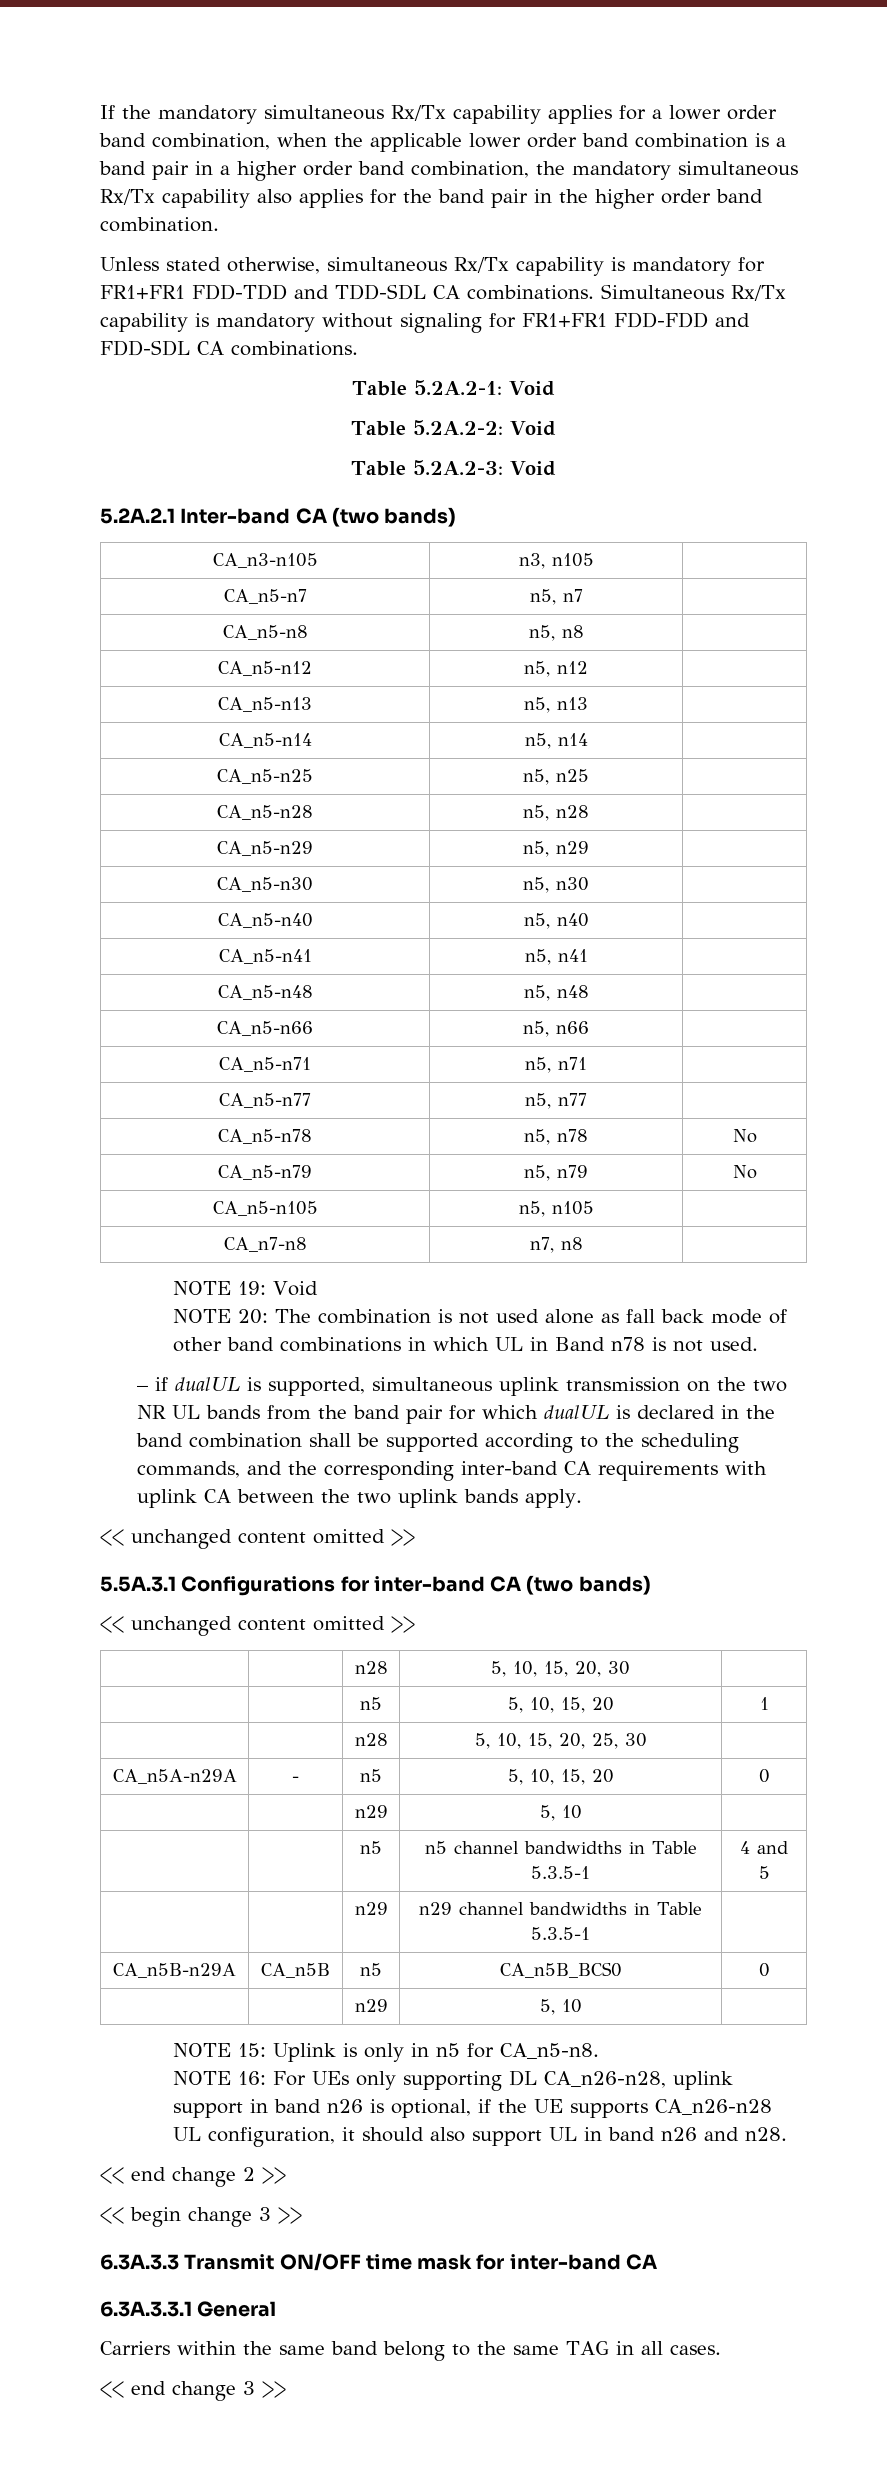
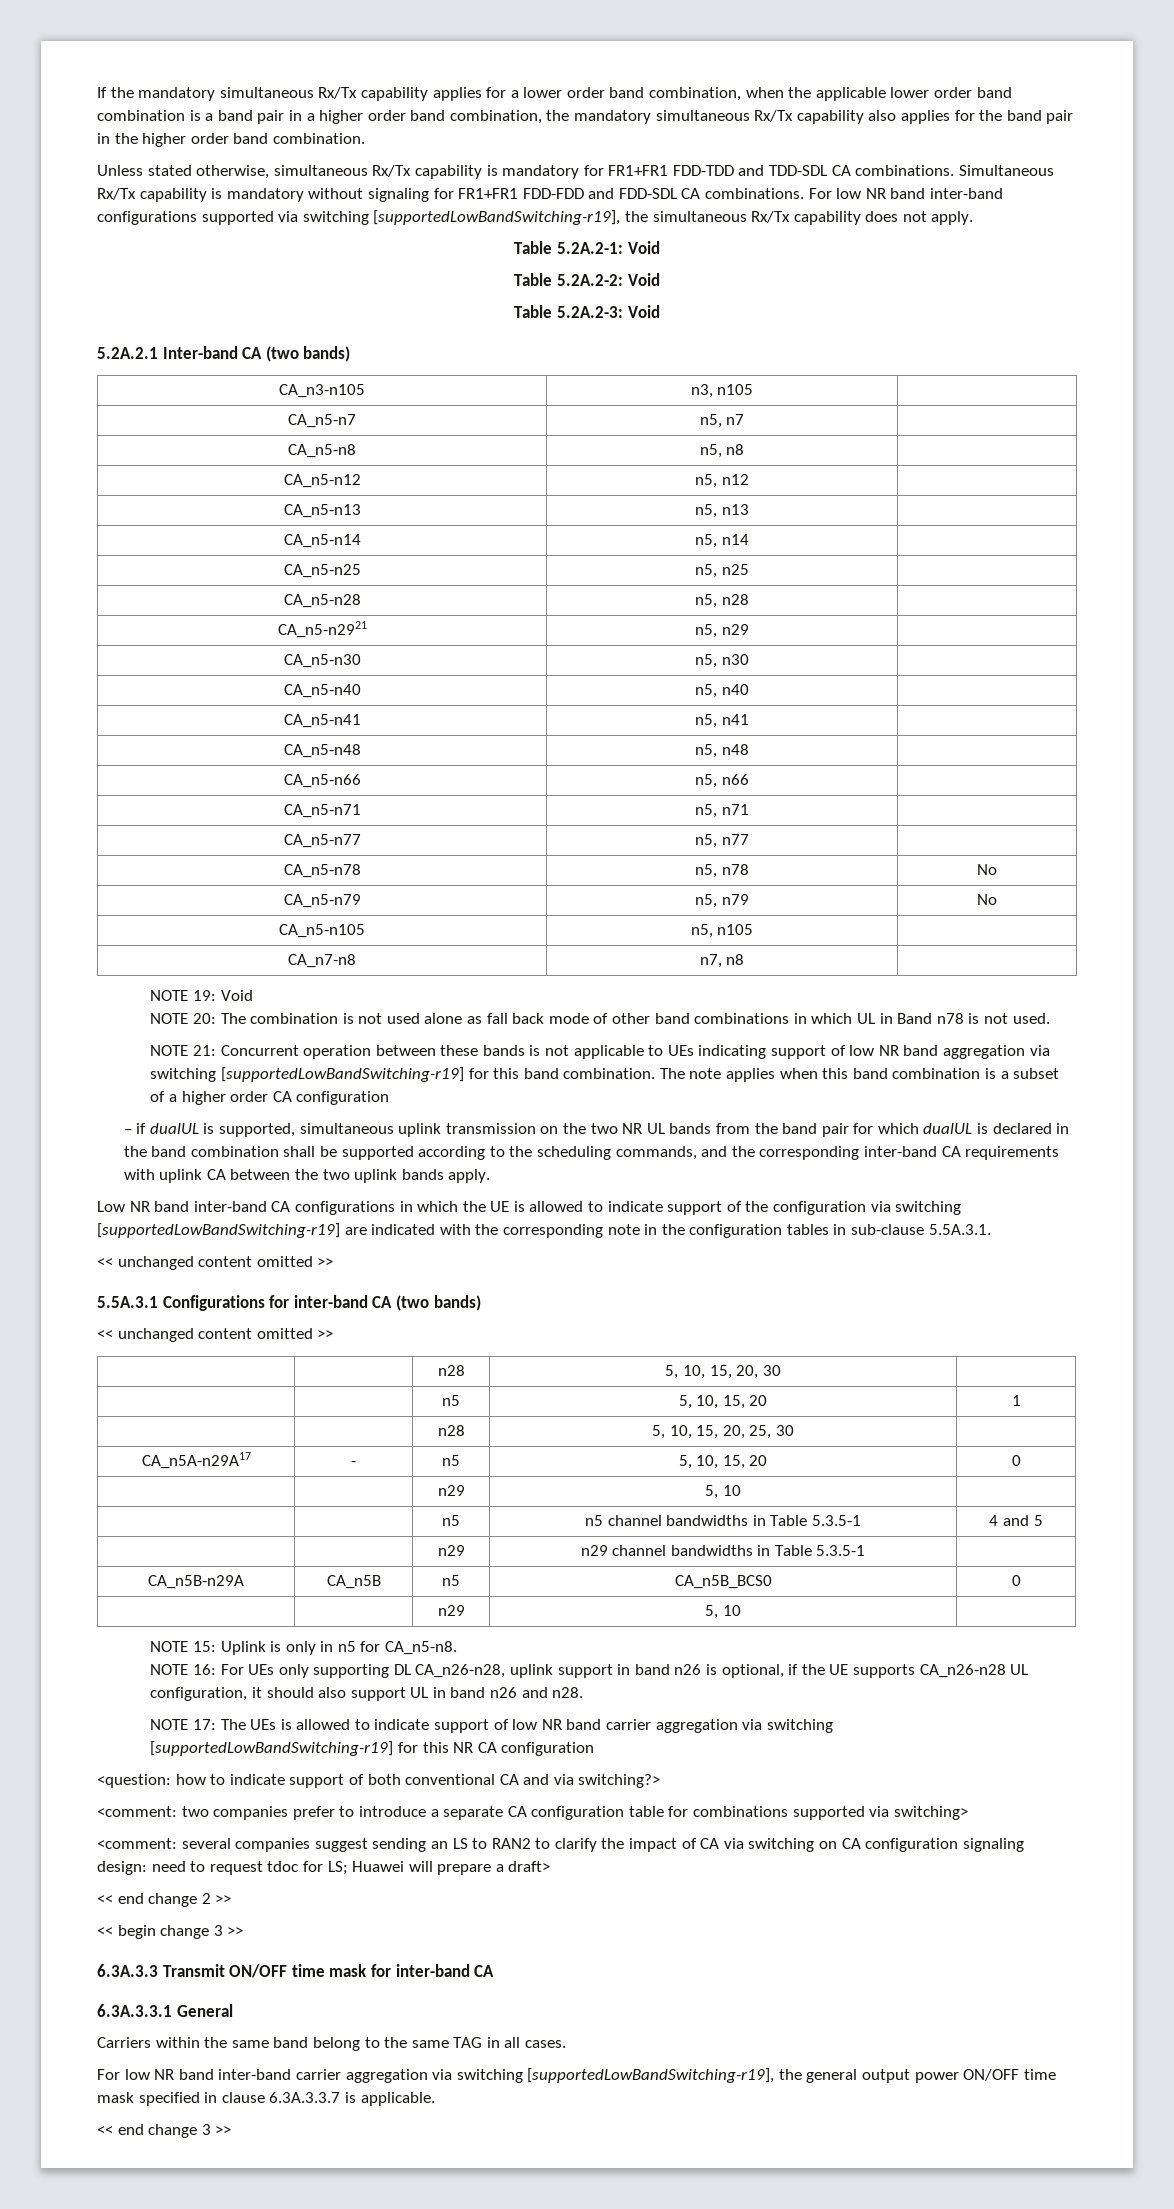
+ For low NR band inter-band configurations supported via switching [supportedLowBandSwitching-r19], the simultaneous Rx/Tx capability does not apply.
- CA_n5-n29 | n5, n29 |
+ CA_n5-n2921 | n5, n29 |
+ NOTE 21: Concurrent operation between these bands is not applicable to UEs indicating support of low NR band aggregation via switching [supportedLowBandSwitching-r19] for this band combination. The note applies when this band combination is a subset of a higher order CA configuration
+ Low NR band inter-band CA configurations in which the UE is allowed to indicate support of the configuration via switching [supportedLowBandSwitching-r19] are indicated with the corresponding note in the configuration tables in sub-clause 5.5A.3.1.
- CA_n5A-n29A | - | n5 | 5, 10, 15, 20 | 0
+ CA_n5A-n29A17 | - | n5 | 5, 10, 15, 20 | 0
+ NOTE 17: The UEs is allowed to indicate support of low NR band carrier aggregation via switching [supportedLowBandSwitching-r19] for this NR CA configuration
+ <question: how to indicate support of both conventional CA and via switching?>
+ <comment: two companies prefer to introduce a separate CA configuration table for combinations supported via switching>
+ <comment: several companies suggest sending an LS to RAN2 to clarify the impact of CA via switching on CA configuration signaling design: need to request tdoc for LS; Huawei will prepare a draft>
+ For low NR band inter-band carrier aggregation via switching [supportedLowBandSwitching-r19], the general output power ON/OFF time mask specified in clause 6.3A.3.3.7 is applicable.

